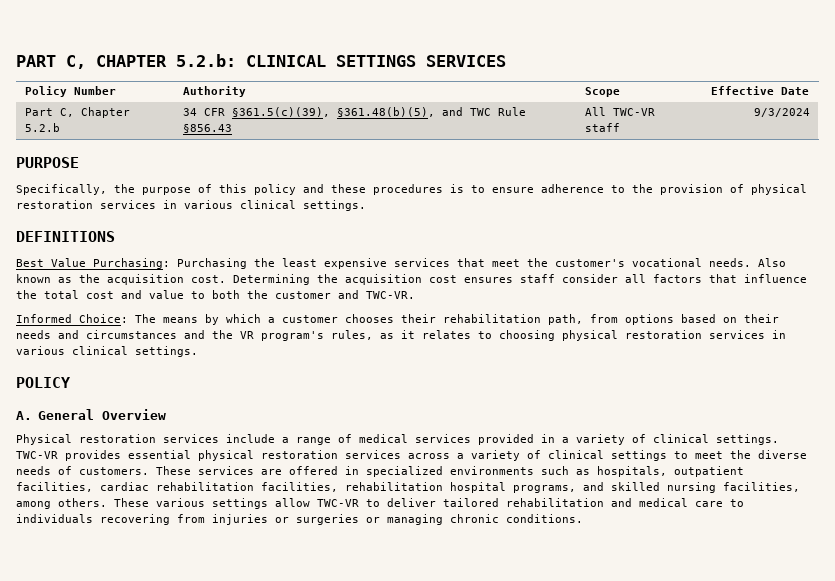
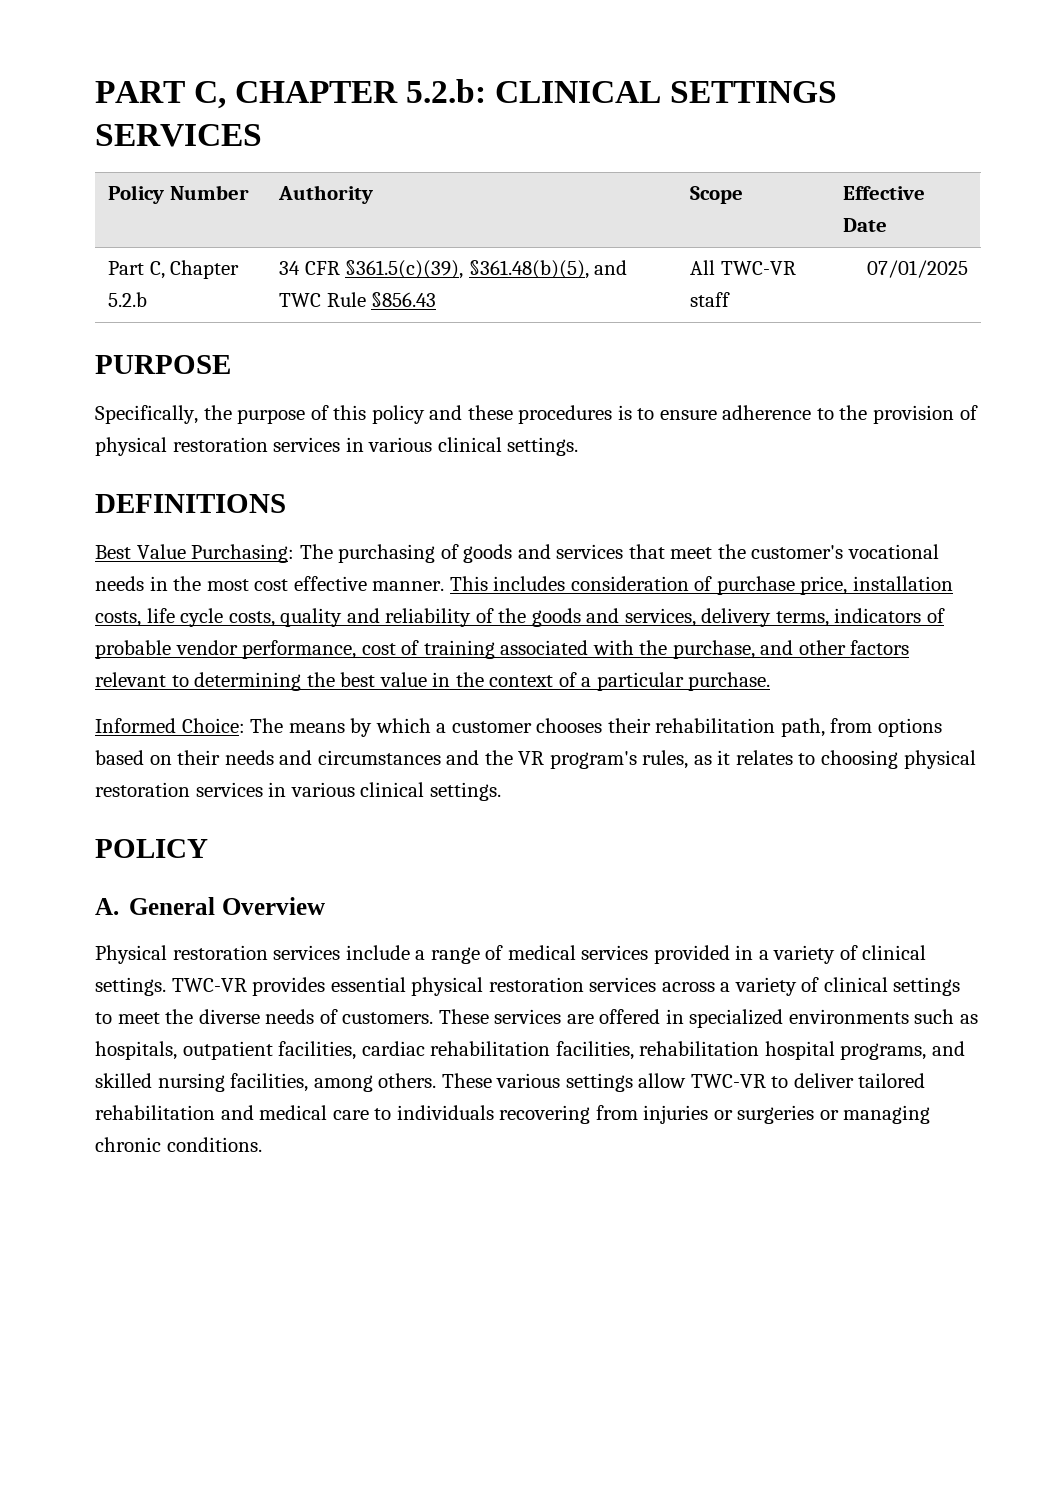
- Part C, Chapter 5.2.b | 34 CFR §361.5(c)(39), §361.48(b)(5), and TWC Rule §856.43 | All TWC-VR staff | 9/3/2024
+ Part C, Chapter 5.2.b | 34 CFR §361.5(c)(39), §361.48(b)(5), and TWC Rule §856.43 | All TWC-VR staff | 07/01/2025
- Best Value Purchasing: Purchasing the least expensive services that meet the customer's vocational needs. Also known as the acquisition cost. Determining the acquisition cost ensures staff consider all factors that influence the total cost and value to both the customer and TWC-VR.
+ Best Value Purchasing: The purchasing of goods and services that meet the customer's vocational needs in the most cost effective manner. This includes consideration of purchase price, installation costs, life cycle costs, quality and reliability of the goods and services, delivery terms, indicators of probable vendor performance, cost of training associated with the purchase, and other factors relevant to determining the best value in the context of a particular purchase.

